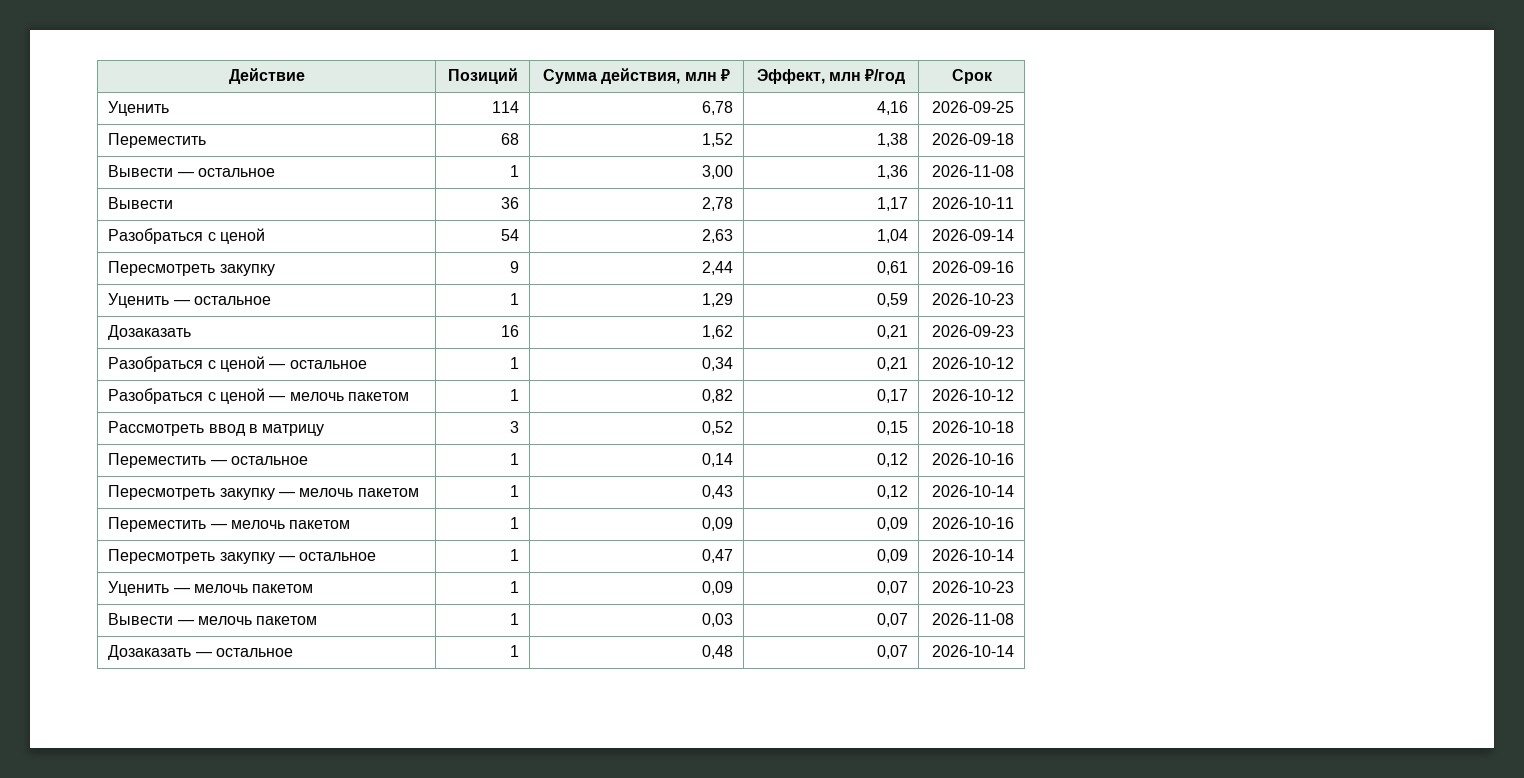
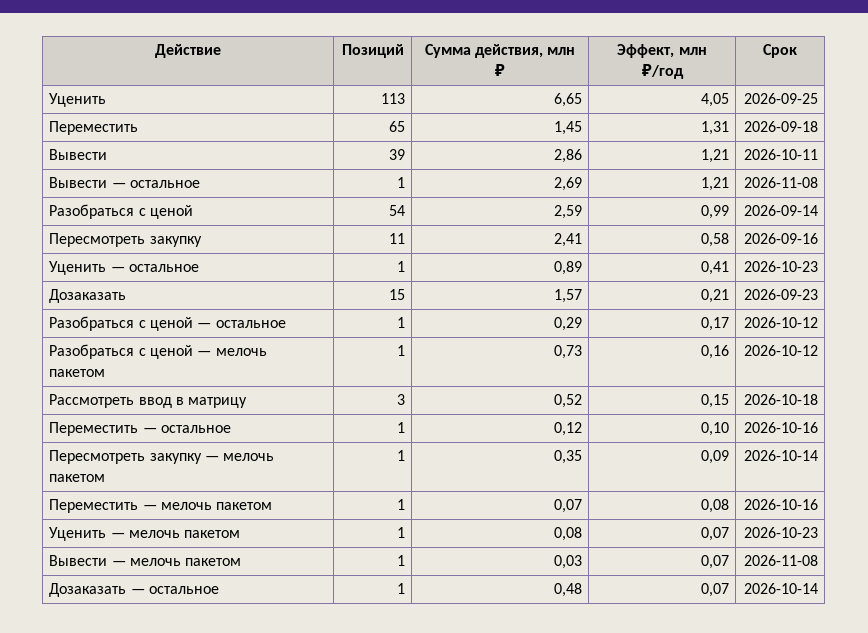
- Уценить | 114 | 6,78 | 4,16 | 2026-09-25
+ Уценить | 113 | 6,65 | 4,05 | 2026-09-25
- Переместить | 68 | 1,52 | 1,38 | 2026-09-18
+ Переместить | 65 | 1,45 | 1,31 | 2026-09-18
+ Вывести | 39 | 2,86 | 1,21 | 2026-10-11
- Вывести — остальное | 1 | 3,00 | 1,36 | 2026-11-08
- Вывести | 36 | 2,78 | 1,17 | 2026-10-11
+ Вывести — остальное | 1 | 2,69 | 1,21 | 2026-11-08
- Разобраться с ценой | 54 | 2,63 | 1,04 | 2026-09-14
+ Разобраться с ценой | 54 | 2,59 | 0,99 | 2026-09-14
- Пересмотреть закупку | 9 | 2,44 | 0,61 | 2026-09-16
+ Пересмотреть закупку | 11 | 2,41 | 0,58 | 2026-09-16
- Уценить — остальное | 1 | 1,29 | 0,59 | 2026-10-23
+ Уценить — остальное | 1 | 0,89 | 0,41 | 2026-10-23
- Дозаказать | 16 | 1,62 | 0,21 | 2026-09-23
+ Дозаказать | 15 | 1,57 | 0,21 | 2026-09-23
- Разобраться с ценой — остальное | 1 | 0,34 | 0,21 | 2026-10-12
+ Разобраться с ценой — остальное | 1 | 0,29 | 0,17 | 2026-10-12
- Разобраться с ценой — мелочь пакетом | 1 | 0,82 | 0,17 | 2026-10-12
+ Разобраться с ценой — мелочь пакетом | 1 | 0,73 | 0,16 | 2026-10-12
- Переместить — остальное | 1 | 0,14 | 0,12 | 2026-10-16
+ Переместить — остальное | 1 | 0,12 | 0,10 | 2026-10-16
- Пересмотреть закупку — мелочь пакетом | 1 | 0,43 | 0,12 | 2026-10-14
+ Пересмотреть закупку — мелочь пакетом | 1 | 0,35 | 0,09 | 2026-10-14
- Переместить — мелочь пакетом | 1 | 0,09 | 0,09 | 2026-10-16
- Пересмотреть закупку — остальное | 1 | 0,47 | 0,09 | 2026-10-14
+ Переместить — мелочь пакетом | 1 | 0,07 | 0,08 | 2026-10-16
- Уценить — мелочь пакетом | 1 | 0,09 | 0,07 | 2026-10-23
+ Уценить — мелочь пакетом | 1 | 0,08 | 0,07 | 2026-10-23

